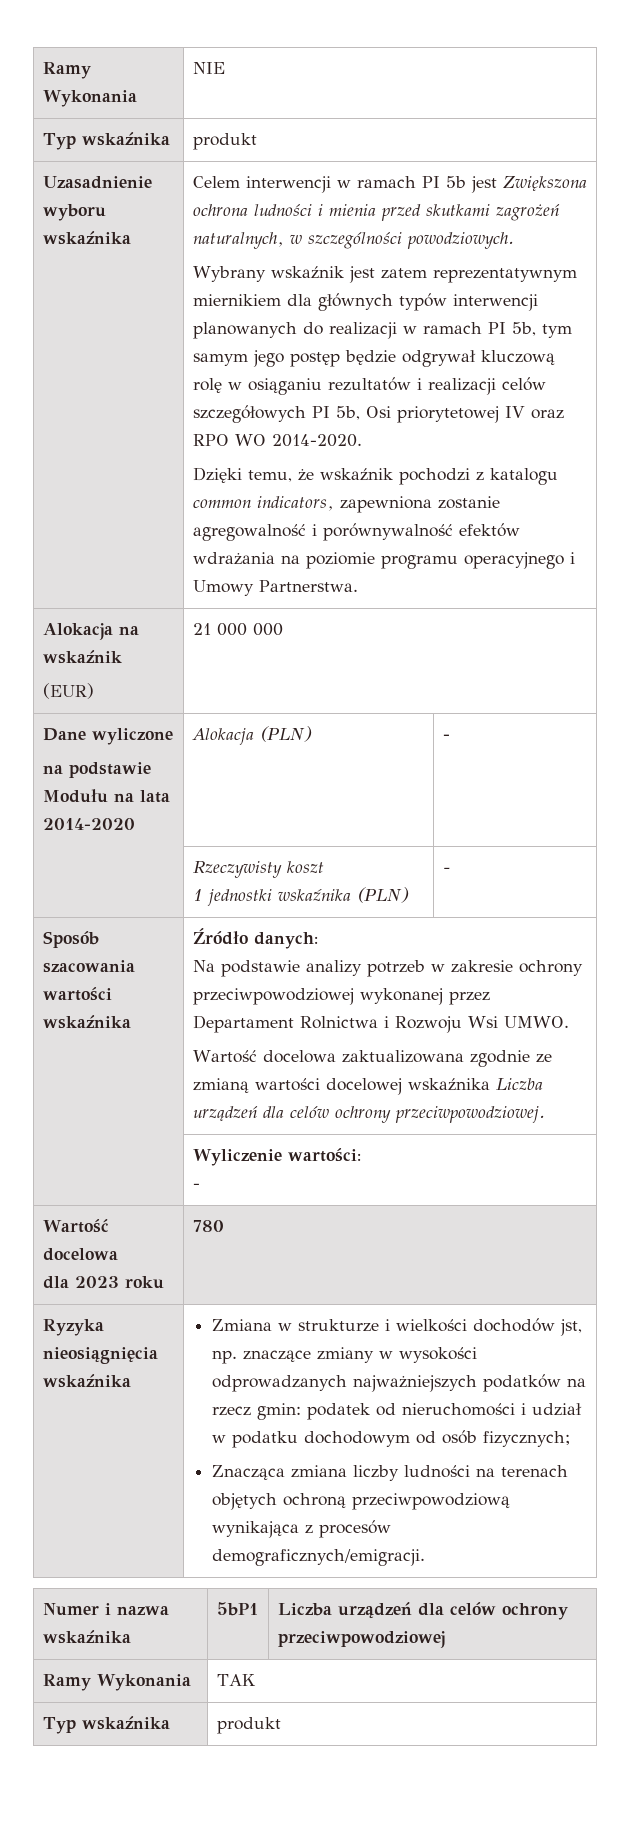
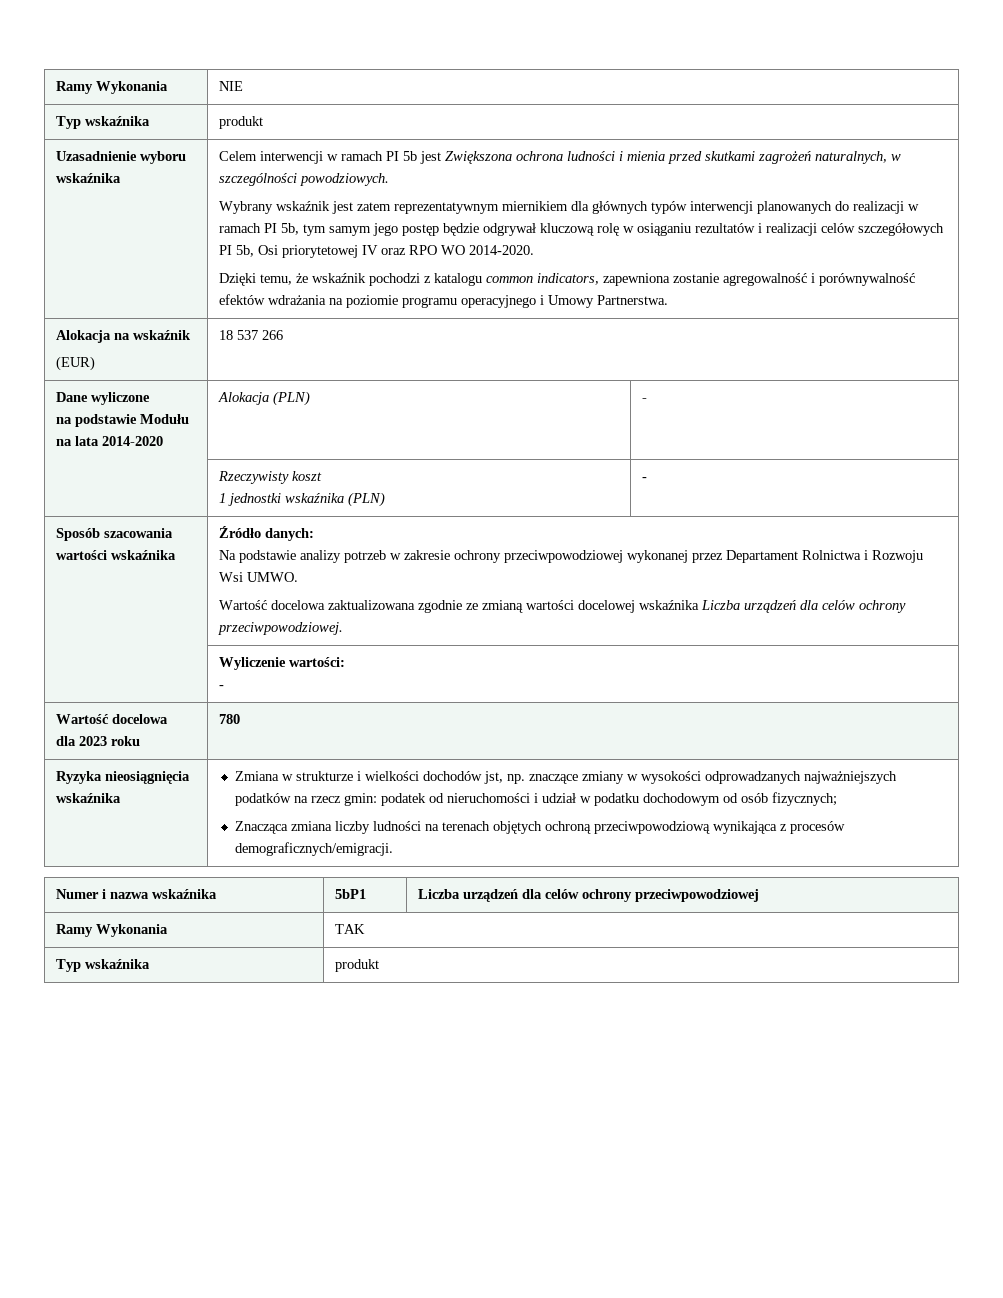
  Alokacja na wskaźnik
- (EUR) | 21 000 000
+ (EUR) | 18 537 266

